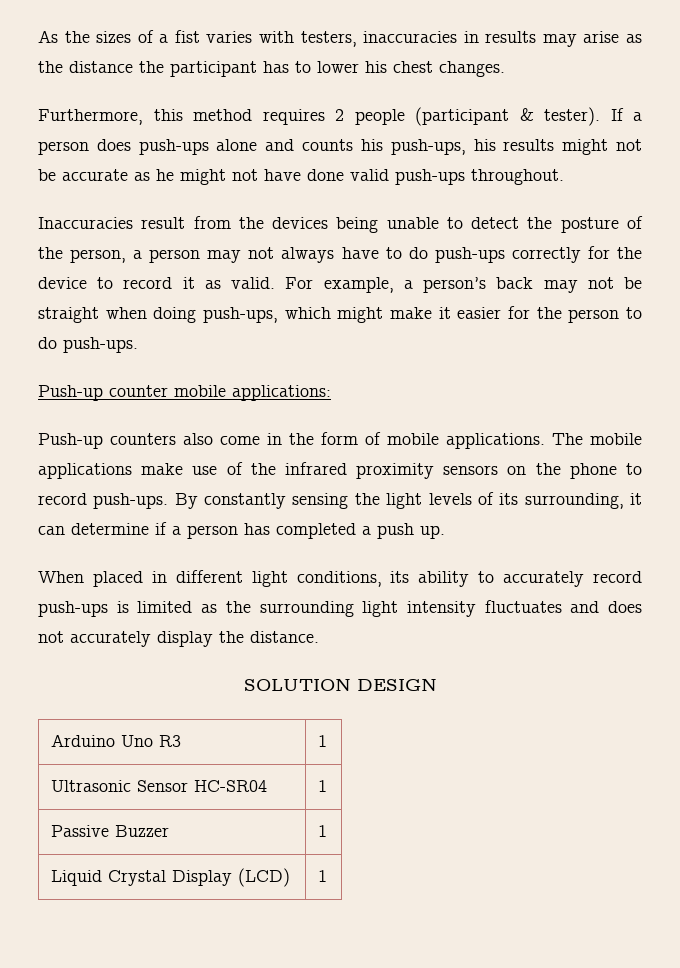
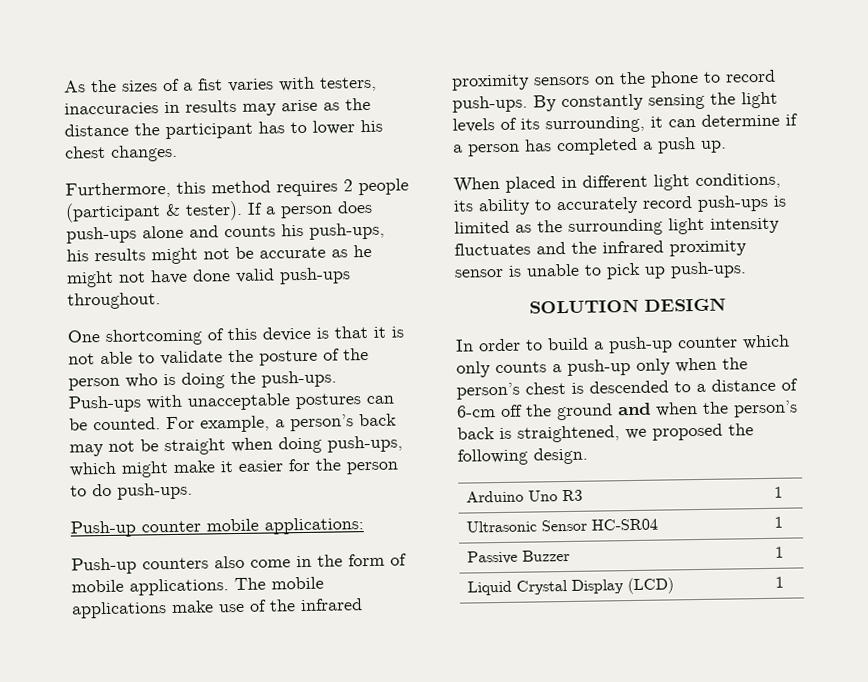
- Inaccuracies result from the devices being unable to detect the posture of the person, a person may not always have to do push-ups correctly for the device to record it as valid.
+ One shortcoming of this device is that it is not able to validate the posture of the person who is doing the push-ups. Push-ups with unacceptable postures can be counted.
- When placed in different light conditions, its ability to accurately record push-ups is limited as the surrounding light intensity fluctuates and does not accurately display the distance.
+ When placed in different light conditions, its ability to accurately record push-ups is limited as the surrounding light intensity fluctuates and the infrared proximity sensor is unable to pick up push-ups.
  SOLUTION DESIGN
+ In order to build a push-up counter which only counts a push-up only when the person’s chest is descended to a distance of 6-cm off the ground and when the person’s back is straightened, we proposed the following design.

